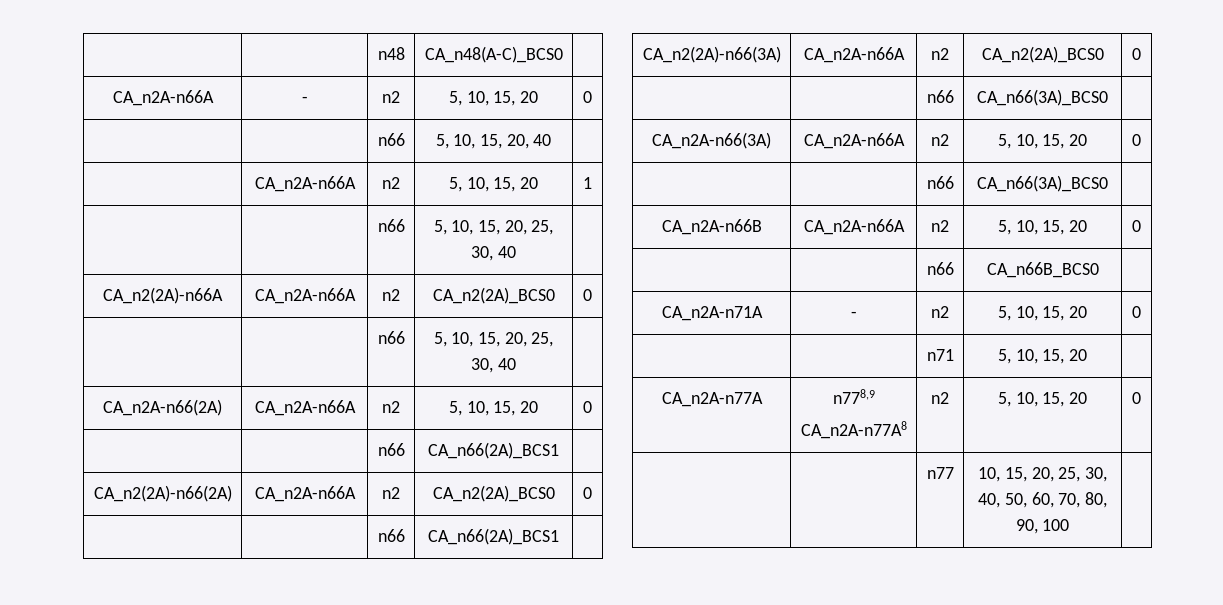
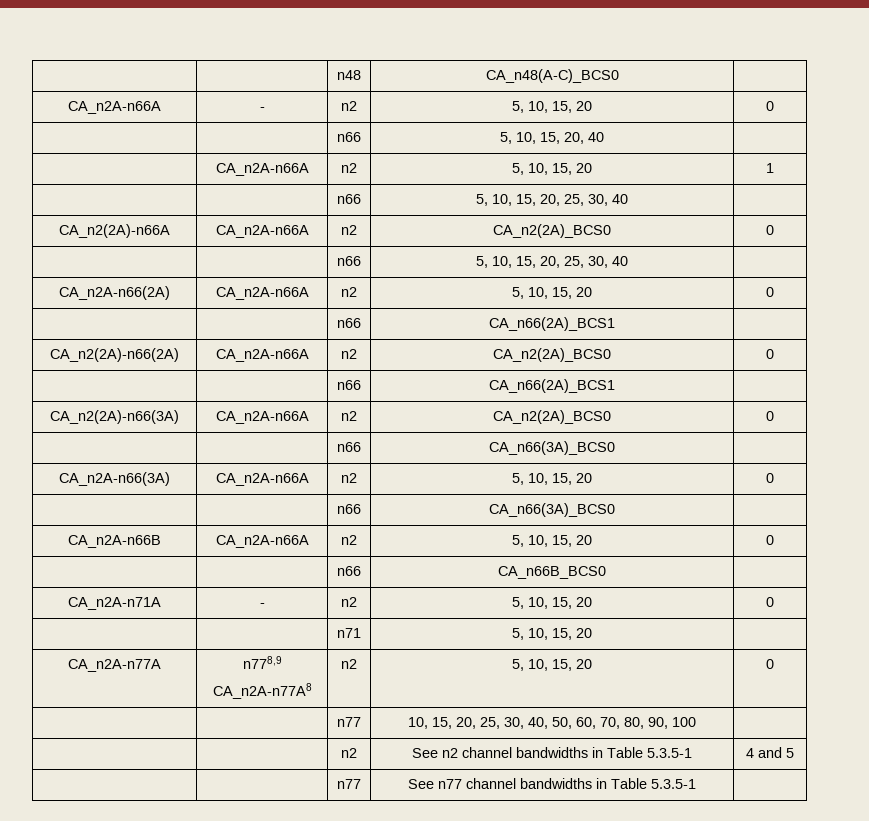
+ | | n2 | See n2 channel bandwidths in Table 5.3.5-1 | 4 and 5
+ | | n77 | See n77 channel bandwidths in Table 5.3.5-1 |

